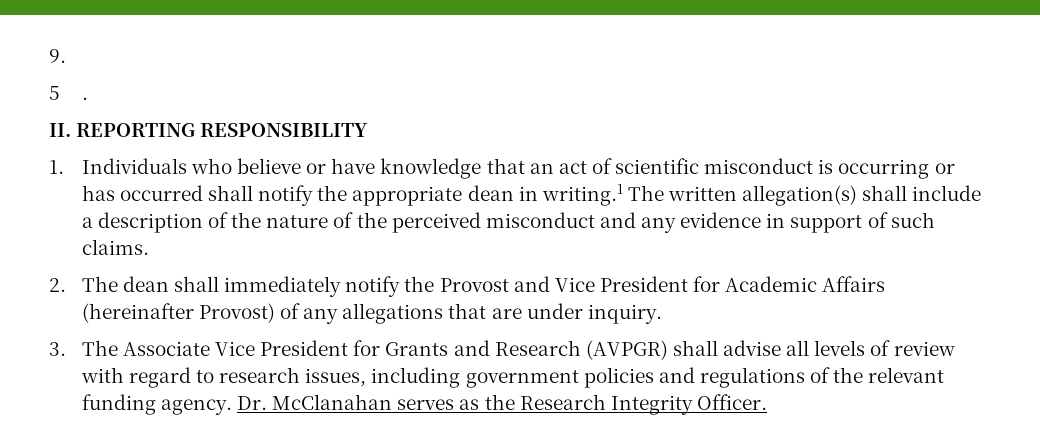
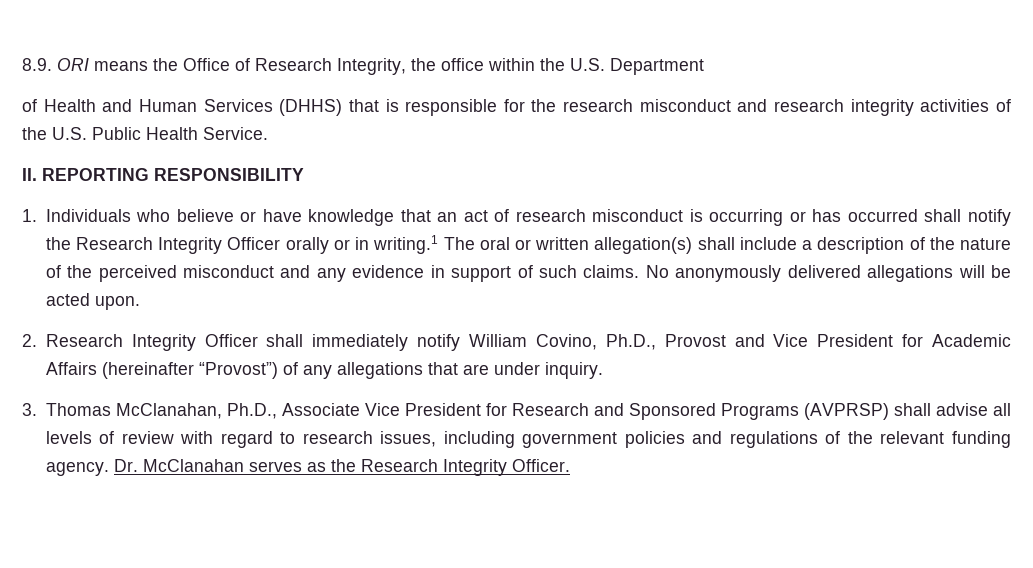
- 9.
- 5 .
+ 8.9. ORI means the Office of Research Integrity, the office within the U.S. Department
+ of Health and Human Services (DHHS) that is responsible for the research misconduct and research integrity activities of the U.S. Public Health Service.
- 1. Individuals who believe or have knowledge that an act of scientific misconduct is occurring or has occurred shall notify the appropriate dean in writing.1 The written allegation(s) shall include a description of the nature of the perceived misconduct and any evidence in support of such claims.
- 2. The dean shall immediately notify the Provost and Vice President for Academic Affairs (hereinafter Provost) of any allegations that are under inquiry.
+ 1. Individuals who believe or have knowledge that an act of research misconduct is occurring or has occurred shall notify the Research Integrity Officer orally or in writing.1 The oral or written allegation(s) shall include a description of the nature of the perceived misconduct and any evidence in support of such claims. No anonymously delivered allegations will be acted upon.
+ 2. Research Integrity Officer shall immediately notify William Covino, Ph.D., Provost and Vice President for Academic Affairs (hereinafter “Provost”) of any allegations that are under inquiry.
- 3. The Associate Vice President for Grants and Research (AVPGR) shall advise all levels of review with regard to research issues, including government policies and regulations of the relevant funding agency.
+ 3. Thomas McClanahan, Ph.D., Associate Vice President for Research and Sponsored Programs (AVPRSP) shall advise all levels of review with regard to research issues, including government policies and regulations of the relevant funding agency.

